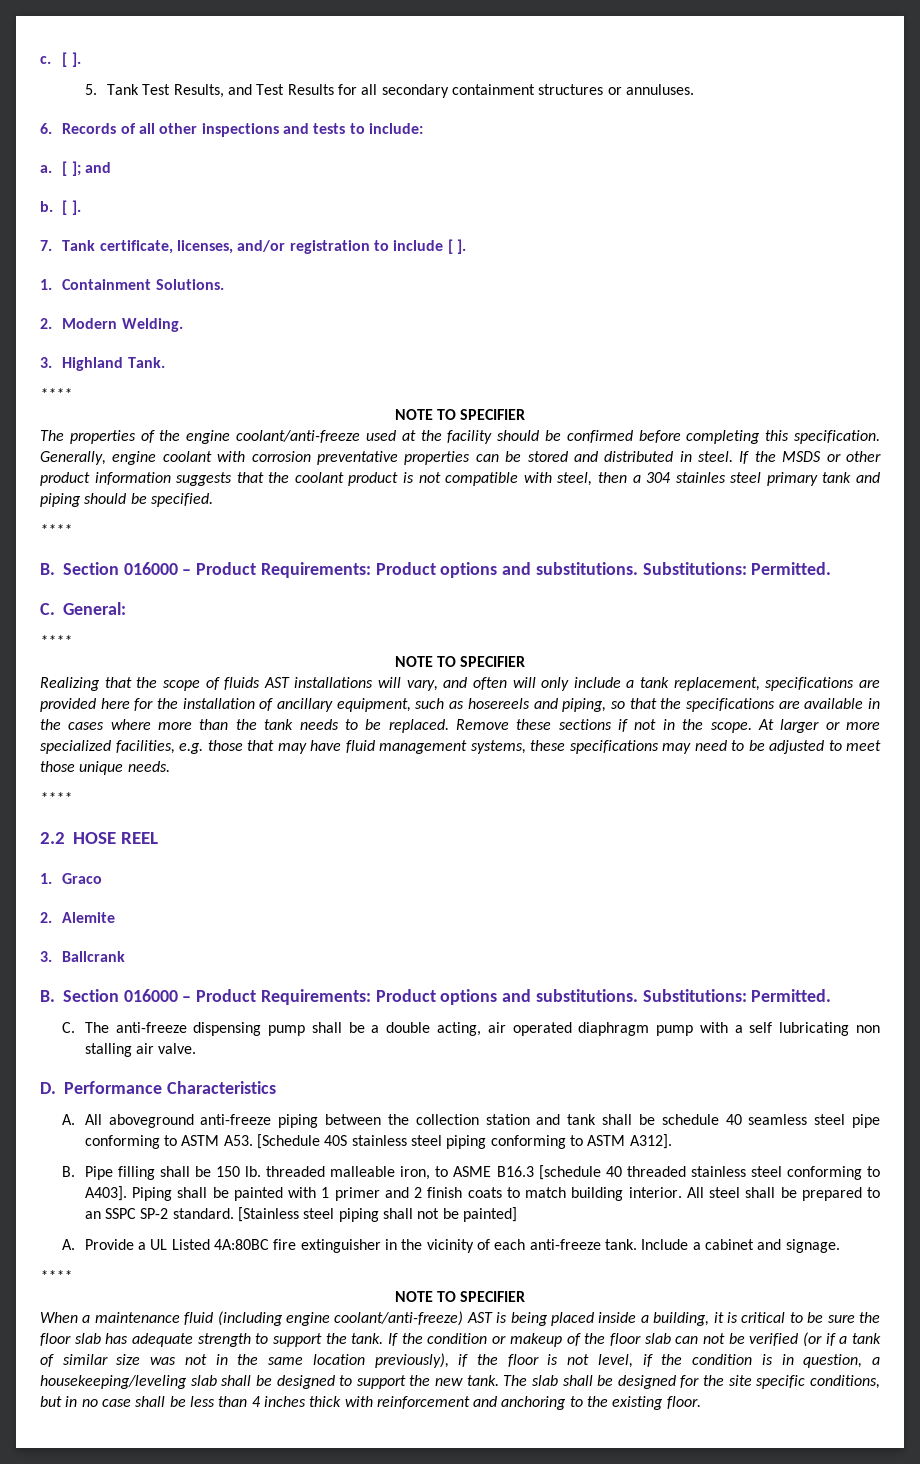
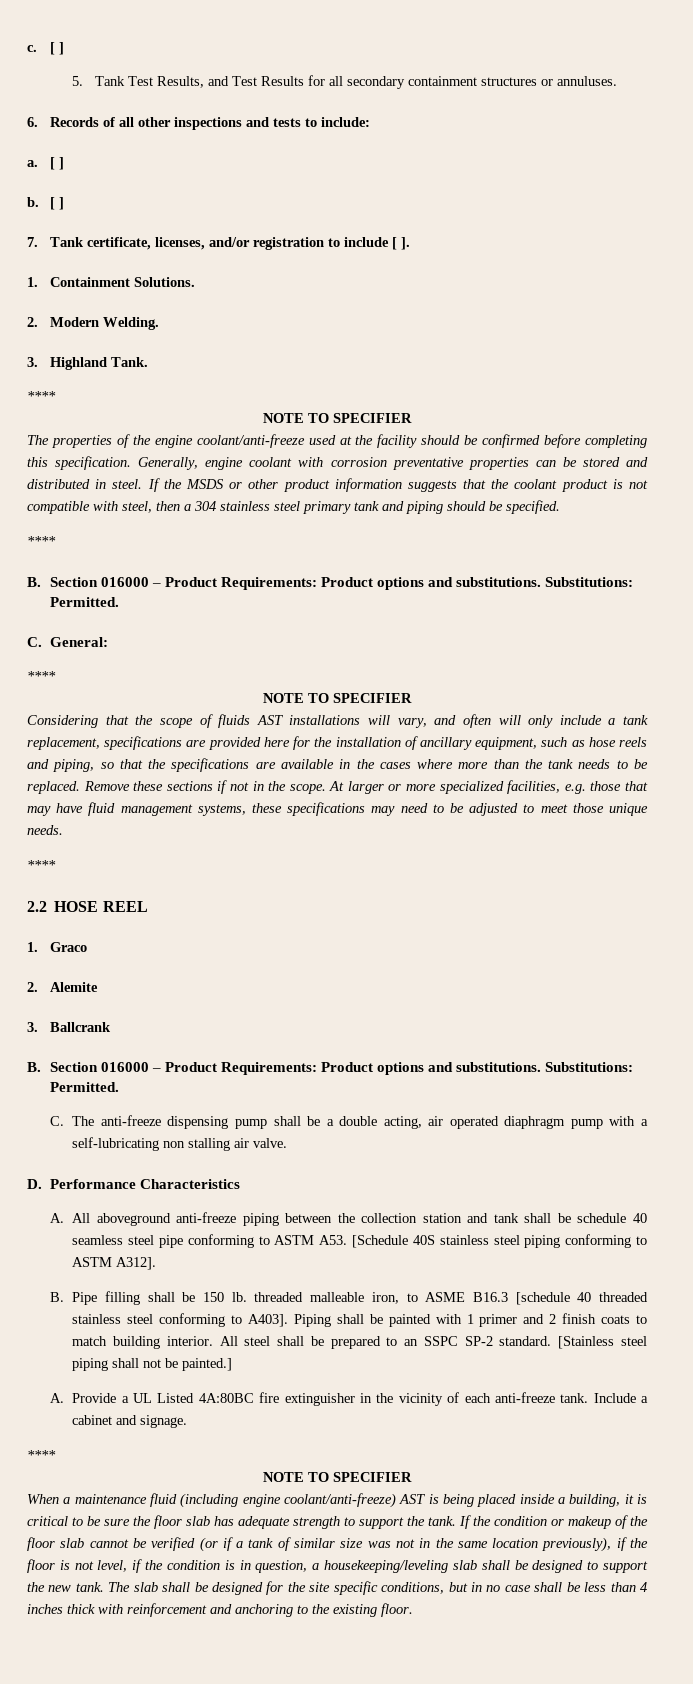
- c. [ ].
+ c. [ ]
- a. [ ]; and
+ a. [ ]
- b. [ ].
+ b. [ ]
- If the MSDS or other product information suggests that the coolant product is not compatible with steel, then a 304 stainles steel primary tank and piping should be specified.
+ If the MSDS or other product information suggests that the coolant product is not compatible with steel, then a 304 stainless steel primary tank and piping should be specified.
- Realizing that the scope of fluids AST installations will vary, and often will only include a tank replacement, specifications are provided here for the installation of ancillary equipment, such as hosereels and piping, so that the specifications are available in the cases where more than the tank needs to be replaced.
+ Considering that the scope of fluids AST installations will vary, and often will only include a tank replacement, specifications are provided here for the installation of ancillary equipment, such as hose reels and piping, so that the specifications are available in the cases where more than the tank needs to be replaced.
- C. The anti-freeze dispensing pump shall be a double acting, air operated diaphragm pump with a self lubricating non stalling air valve.
+ C. The anti-freeze dispensing pump shall be a double acting, air operated diaphragm pump with a self-lubricating non stalling air valve.
- [Stainless steel piping shall not be painted]
+ [Stainless steel piping shall not be painted.]
- If the condition or makeup of the floor slab can not be verified (or if a tank of similar size was not in the same location previously), if the floor is not level, if the condition is in question, a housekeeping/leveling slab shall be designed to support the new tank.
+ If the condition or makeup of the floor slab cannot be verified (or if a tank of similar size was not in the same location previously), if the floor is not level, if the condition is in question, a housekeeping/leveling slab shall be designed to support the new tank.

